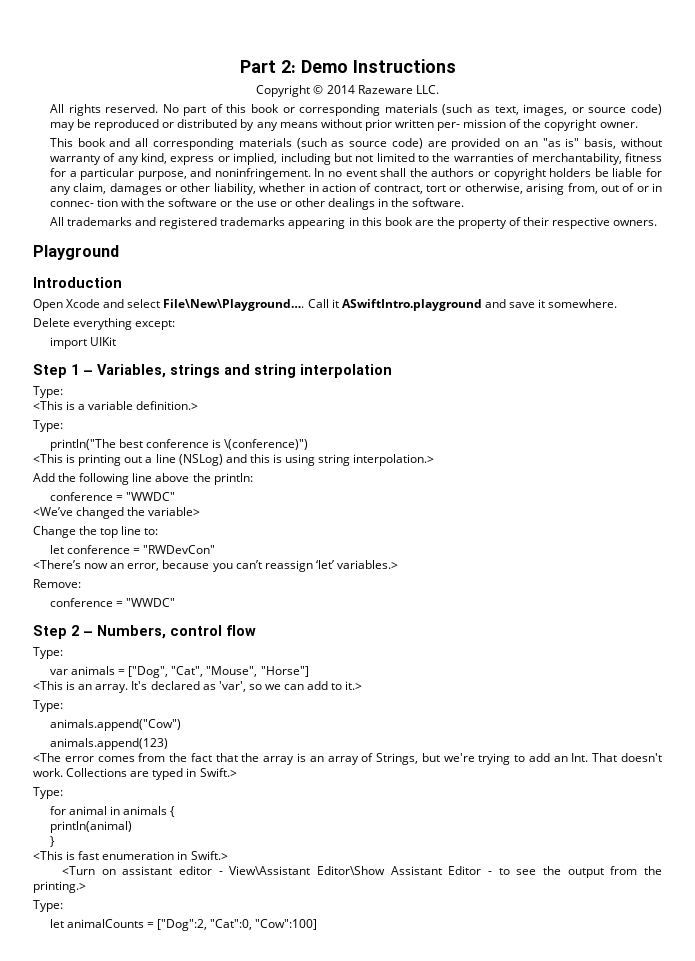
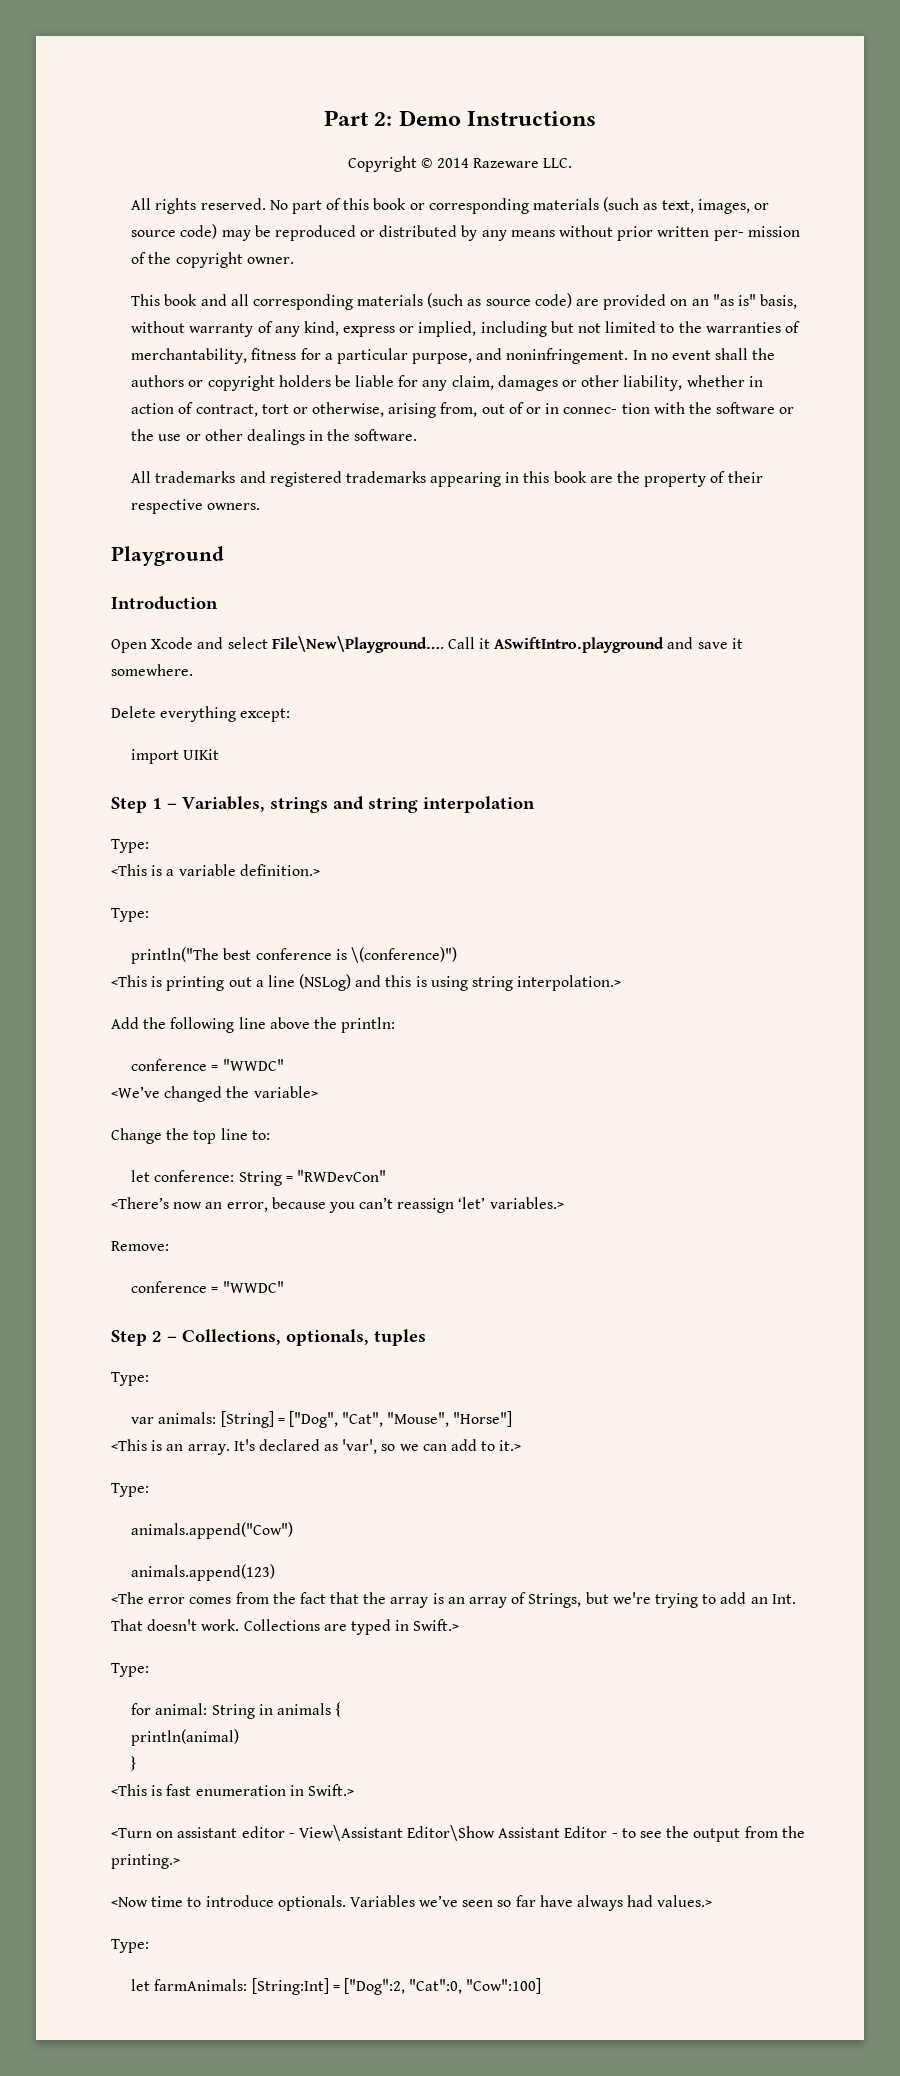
- let conference = "RWDevCon"
+ let conference: String = "RWDevCon"
- Step 2 – Numbers, control flow
+ Step 2 – Collections, optionals, tuples
- var animals = ["Dog", "Cat", "Mouse", "Horse"]
+ var animals: [String] = ["Dog", "Cat", "Mouse", "Horse"]
- for animal in animals {
+ for animal: String in animals {
+ <Now time to introduce optionals. Variables we’ve seen so far have always had values.>
- let animalCounts = ["Dog":2, "Cat":0, "Cow":100]
+ let farmAnimals: [String:Int] = ["Dog":2, "Cat":0, "Cow":100]

